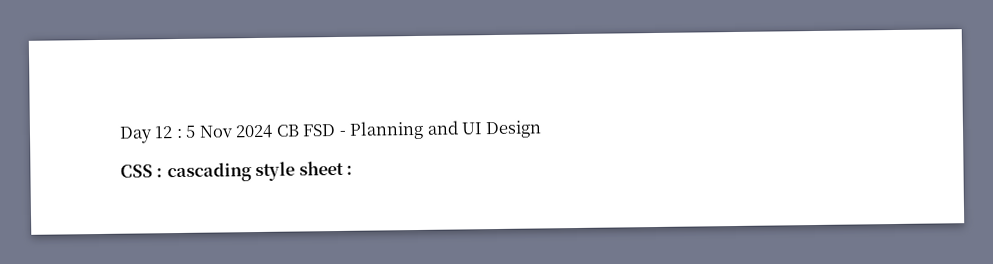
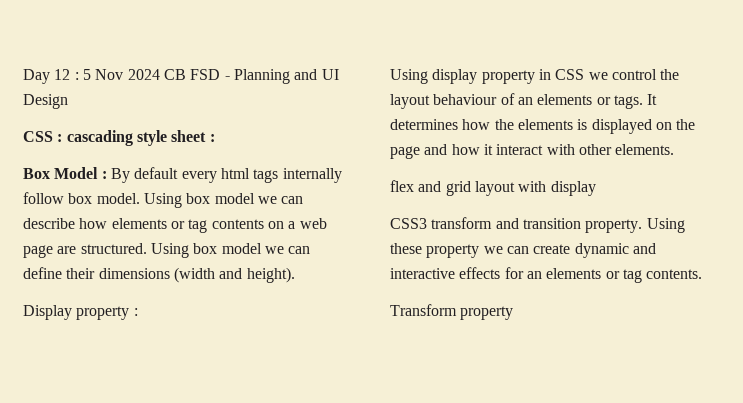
+ Box Model : By default every html tags internally follow box model. Using box model we can describe how elements or tag contents on a web page are structured. Using box model we can define their dimensions (width and height).
+ Display property :
+ Using display property in CSS we control the layout behaviour of an elements or tags. It determines how the elements is displayed on the page and how it interact with other elements.
+ flex and grid layout with display
+ CSS3 transform and transition property. Using these property we can create dynamic and interactive effects for an elements or tag contents.
+ Transform property

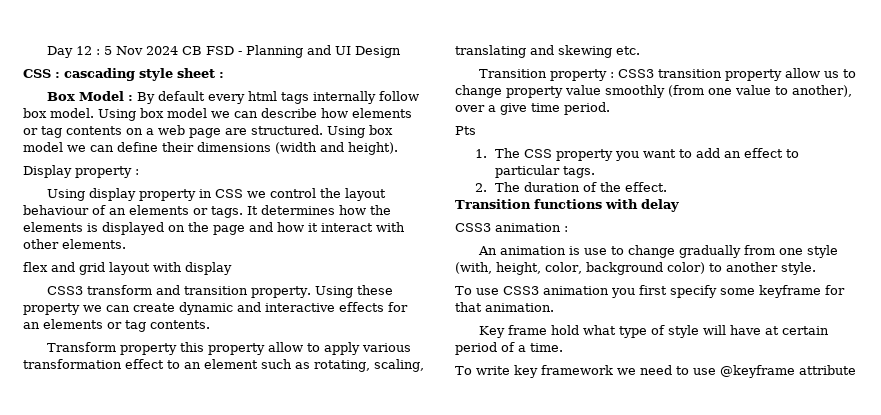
- Transform property
+ Transform property this property allow to apply various transformation effect to an element such as rotating, scaling, translating and skewing etc.
+ Transition property : CSS3 transition property allow us to change property value smoothly (from one value to another), over a give time period.
+ Pts
+ 1. The CSS property you want to add an effect to particular tags.
+ 2. The duration of the effect.
+ Transition functions with delay
+ CSS3 animation :
+ An animation is use to change gradually from one style (with, height, color, background color) to another style.
+ To use CSS3 animation you first specify some keyframe for that animation.
+ Key frame hold what type of style will have at certain period of a time.
+ To write key framework we need to use @keyframe attribute

